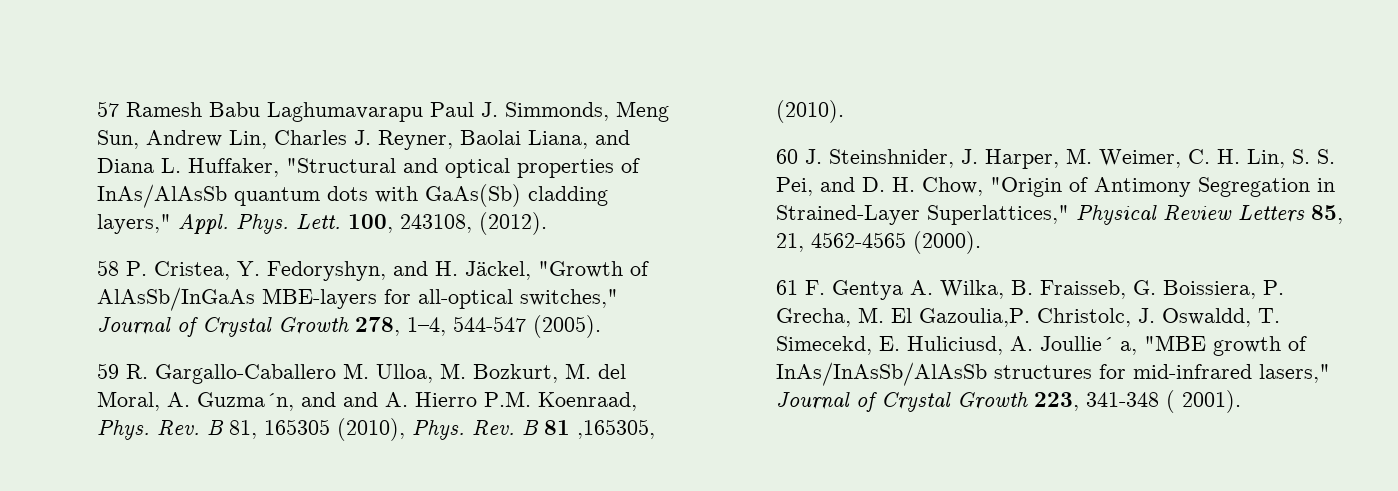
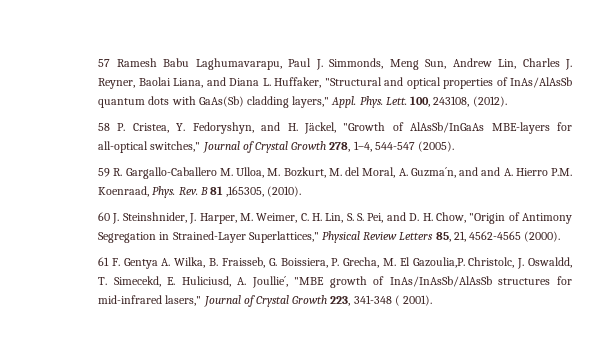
- 57 Ramesh Babu Laghumavarapu Paul J. Simmonds, Meng Sun, Andrew Lin, Charles J. Reyner, Baolai Liana, and Diana L. Huffaker, "Structural and optical properties of InAs/AlAsSb quantum dots with GaAs(Sb) cladding layers," Appl.
+ 57 Ramesh Babu Laghumavarapu, Paul J. Simmonds, Meng Sun, Andrew Lin, Charles J. Reyner, Baolai Liana, and Diana L. Huffaker, "Structural and optical properties of InAs/AlAsSb quantum dots with GaAs(Sb) cladding layers," Appl.
- Rev. B 81, 165305 (2010), Phys. Rev. B 81 ,165305, (2010).
+ Rev. B 81 ,165305, (2010).
- Christolc, J. Oswaldd, T. Simecekd, E. Huliciusd, A. Joullie´ a, "MBE growth of InAs/InAsSb/AlAsSb structures for mid-infrared lasers," Journal of Crystal Growth 223, 341-348 ( 2001).
+ Christolc, J. Oswaldd, T. Simecekd, E. Huliciusd, A. Joullie´, "MBE growth of InAs/InAsSb/AlAsSb structures for mid-infrared lasers," Journal of Crystal Growth 223, 341-348 ( 2001).

